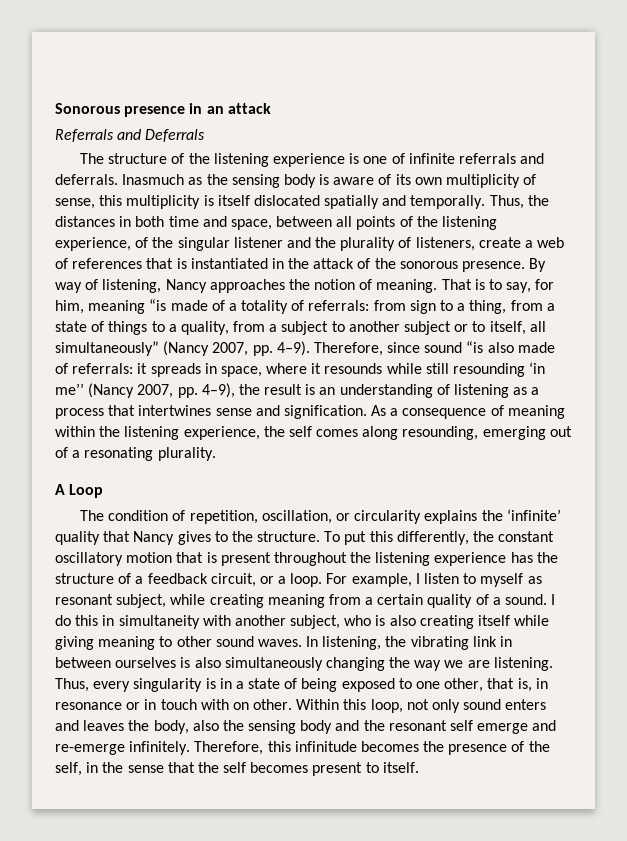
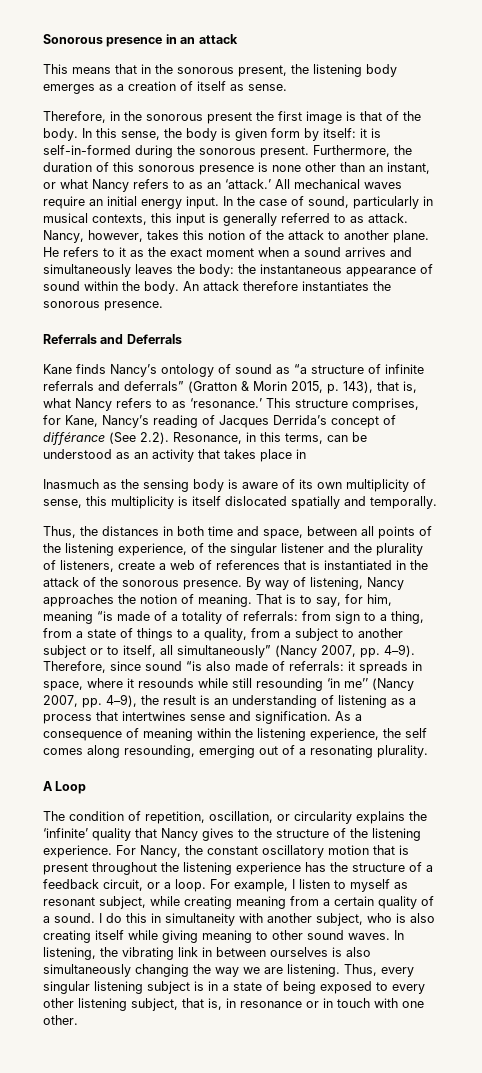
+ This means that in the sonorous present, the listening body emerges as a creation of itself as sense.
+ Therefore, in the sonorous present the first image is that of the body. In this sense, the body is given form by itself: it is self-in-formed during the sonorous present. Furthermore, the duration of this sonorous presence is none other than an instant, or what Nancy refers to as an ‘attack.’ All mechanical waves require an initial energy input. In the case of sound, particularly in musical contexts, this input is generally referred to as attack. Nancy, however, takes this notion of the attack to another plane. He refers to it as the exact moment when a sound arrives and simultaneously leaves the body: the instantaneous appearance of sound within the body. An attack therefore instantiates the sonorous presence.
  Referrals and Deferrals
- The structure of the listening experience is one of infinite referrals and deferrals. Inasmuch as the sensing body is aware of its own multiplicity of sense, this multiplicity is itself dislocated spatially and temporally. Thus, the distances in both time and space, between all points of the listening experience, of the singular listener and the plurality of listeners, create a web of references that is instantiated in the attack of the sonorous presence.
+ Kane finds Nancy’s ontology of sound as “a structure of infinite referrals and deferrals” (Gratton & Morin 2015, p. 143), that is, what Nancy refers to as ‘resonance.’ This structure comprises, for Kane, Nancy’s reading of Jacques Derrida’s concept of différance (See 2.2). Resonance, in this terms, can be understood as an activity that takes place in
+ Inasmuch as the sensing body is aware of its own multiplicity of sense, this multiplicity is itself dislocated spatially and temporally.
+ Thus, the distances in both time and space, between all points of the listening experience, of the singular listener and the plurality of listeners, create a web of references that is instantiated in the attack of the sonorous presence.
- The condition of repetition, oscillation, or circularity explains the ‘infinite’ quality that Nancy gives to the structure. To put this differently, the constant oscillatory motion that is present throughout the listening experience has the structure of a feedback circuit, or a loop.
+ The condition of repetition, oscillation, or circularity explains the ‘infinite’ quality that Nancy gives to the structure of the listening experience. For Nancy, the constant oscillatory motion that is present throughout the listening experience has the structure of a feedback circuit, or a loop.
- Thus, every singularity is in a state of being exposed to one other, that is, in resonance or in touch with on other. Within this loop, not only sound enters and leaves the body, also the sensing body and the resonant self emerge and re-emerge infinitely. Therefore, this infinitude becomes the presence of the self, in the sense that the self becomes present to itself.
+ Thus, every singular listening subject is in a state of being exposed to every other listening subject, that is, in resonance or in touch with one other.

